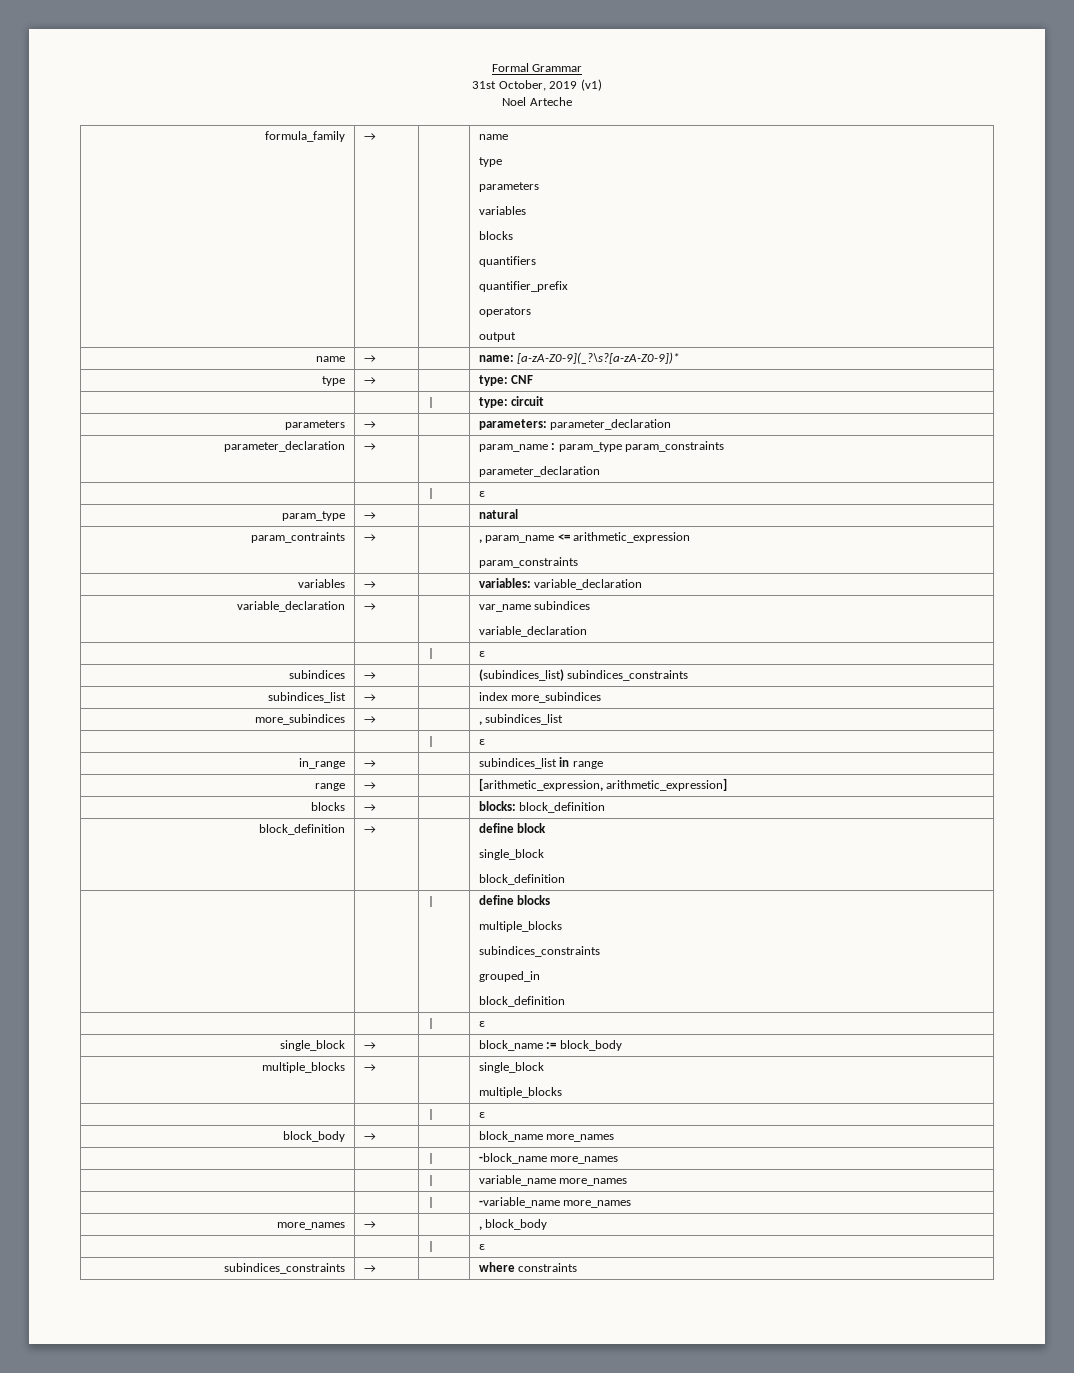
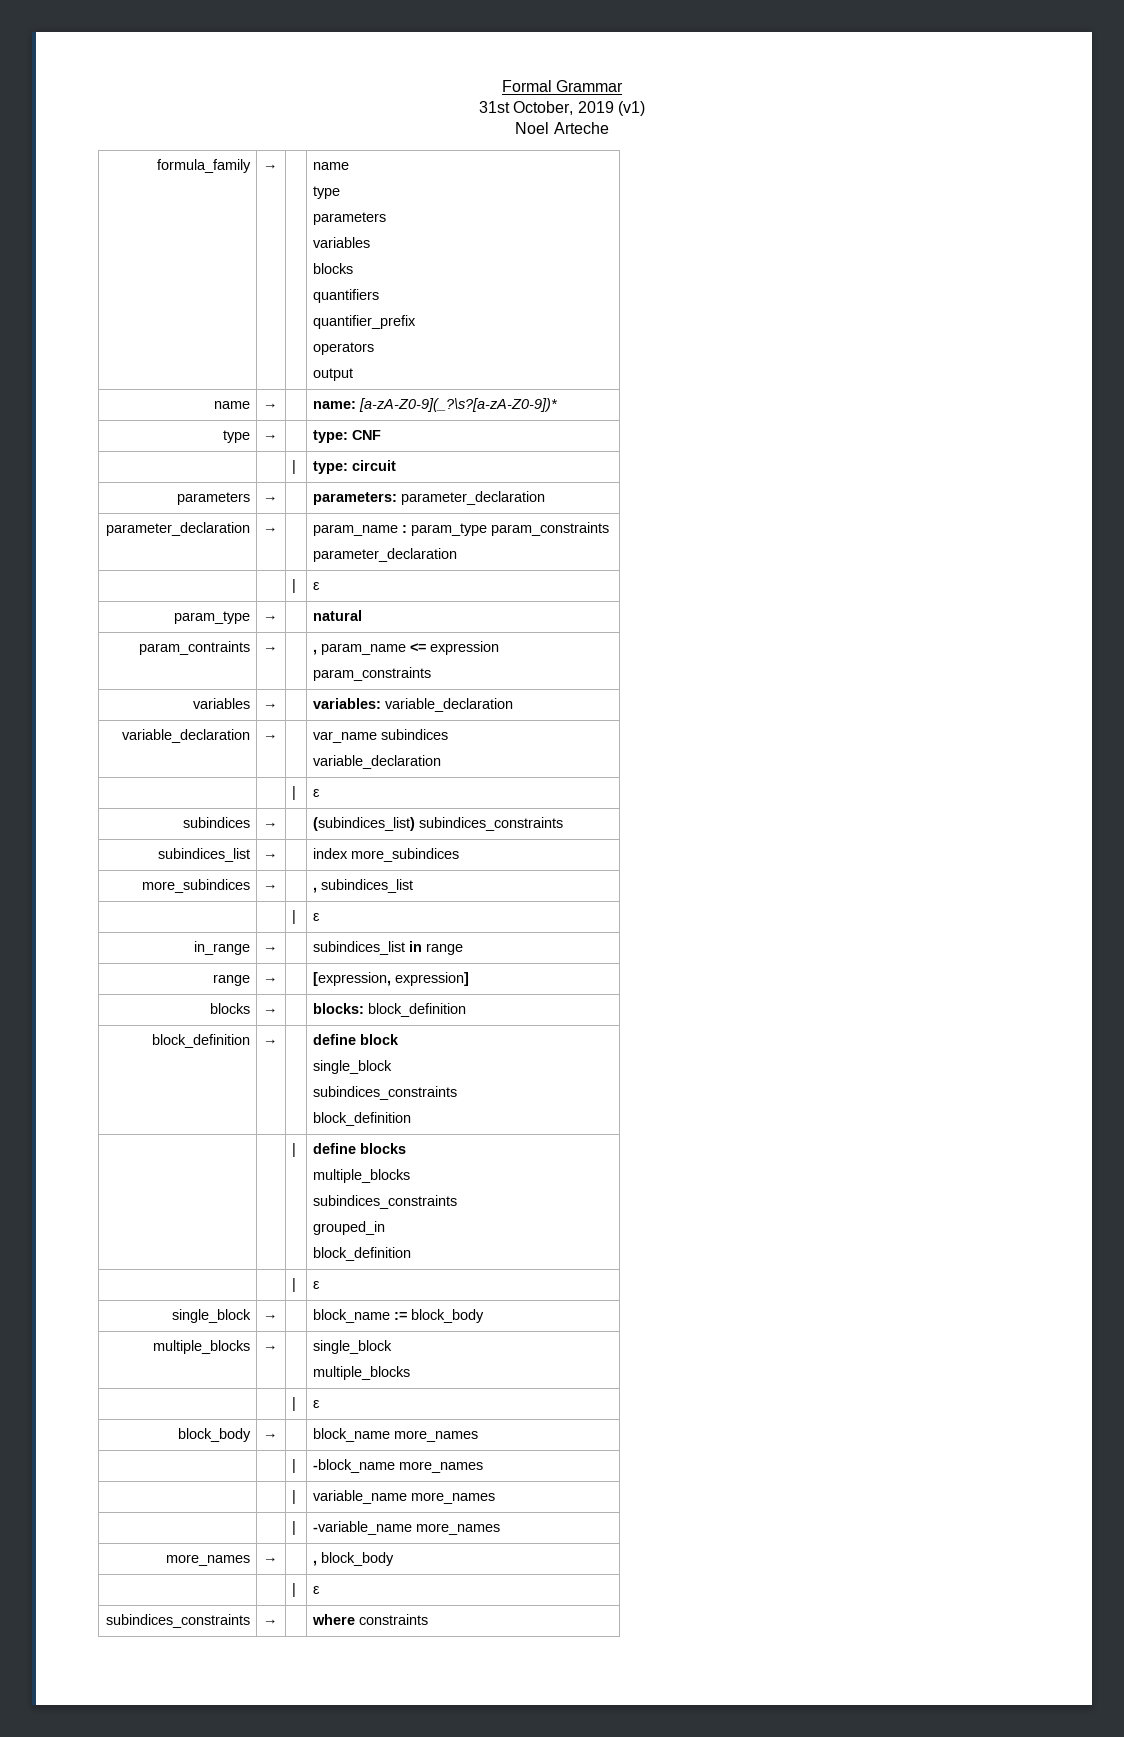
- param_contraints | → | | , param_name <= arithmetic_expression
+ param_contraints | → | | , param_name <= expression
- range | → | | [arithmetic_expression, arithmetic_expression]
+ range | → | | [expression, expression]
  block_definition | → | | define block
  single_block
+ subindices_constraints

